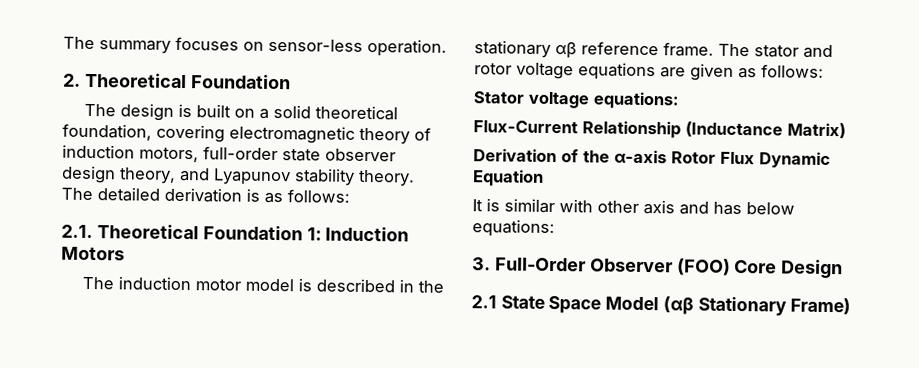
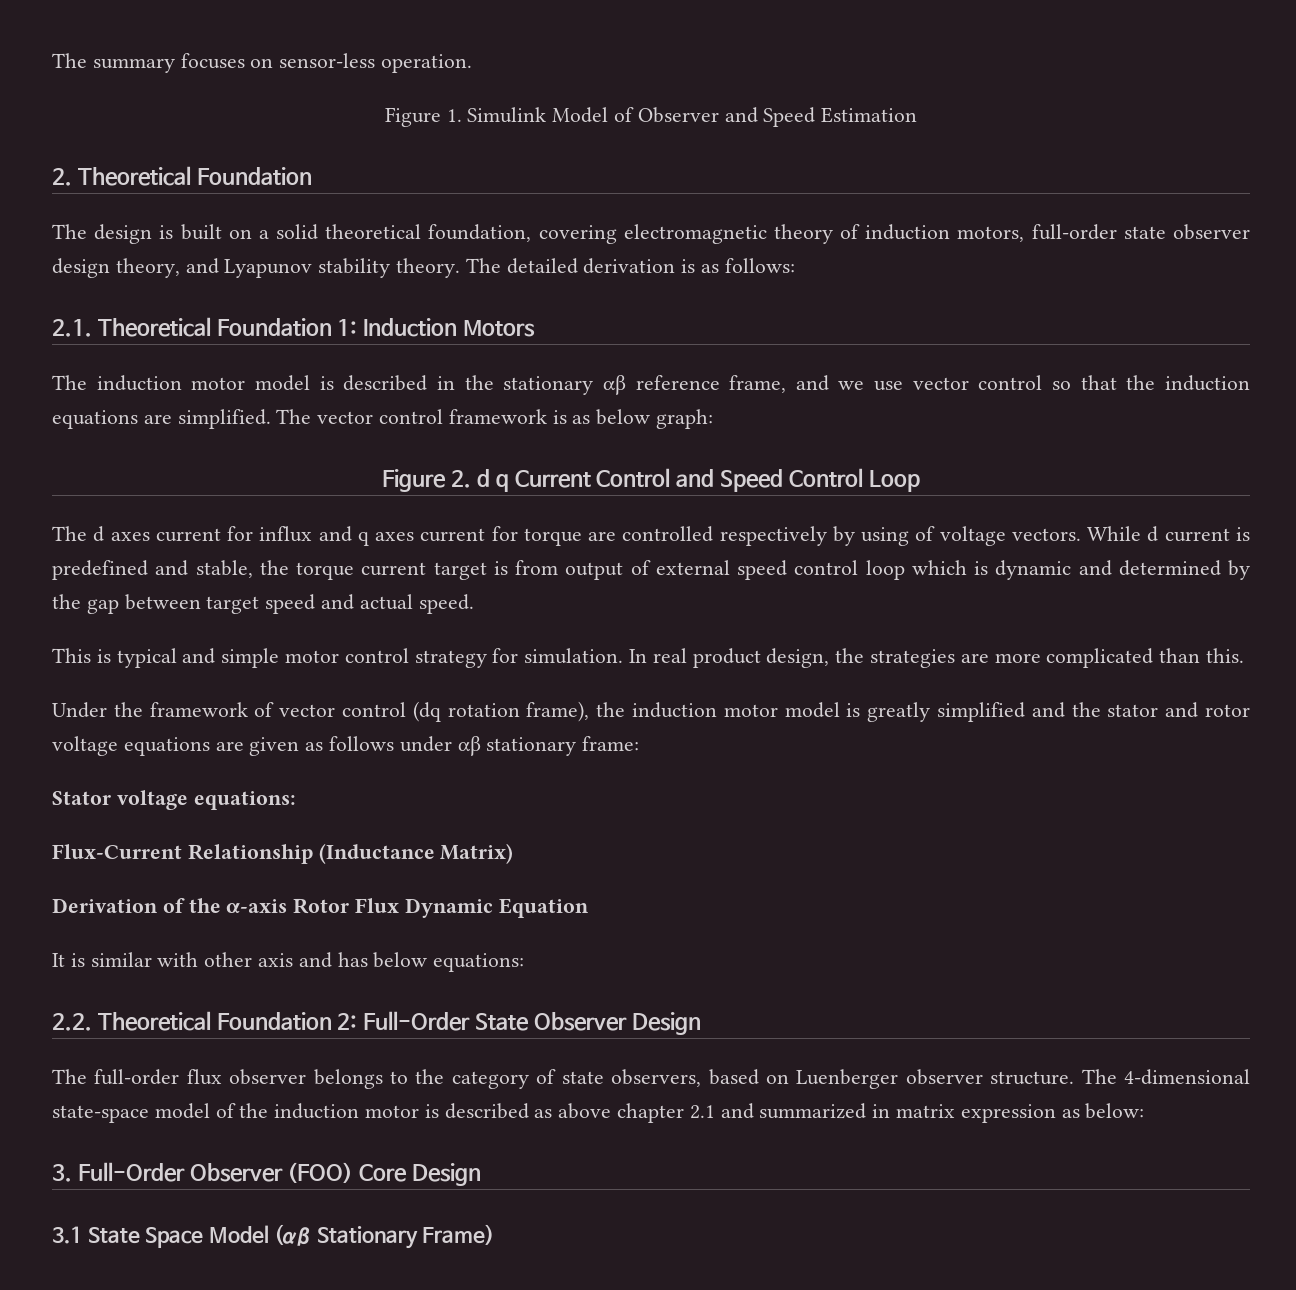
+ Figure 1. Simulink Model of Observer and Speed Estimation
- The induction motor model is described in the stationary αβ reference frame. The stator and rotor voltage equations are given as follows:
+ The induction motor model is described in the stationary αβ reference frame, and we use vector control so that the induction equations are simplified. The vector control framework is as below graph:
+ Figure 2. d q Current Control and Speed Control Loop
+ The d axes current for influx and q axes current for torque are controlled respectively by using of voltage vectors. While d current is predefined and stable, the torque current target is from output of external speed control loop which is dynamic and determined by the gap between target speed and actual speed.
+ This is typical and simple motor control strategy for simulation. In real product design, the strategies are more complicated than this.
+ Under the framework of vector control (dq rotation frame), the induction motor model is greatly simplified and the stator and rotor voltage equations are given as follows under αβ stationary frame:
+ 2.2. Theoretical Foundation 2: Full-Order State Observer Design
+ The full-order flux observer belongs to the category of state observers, based on Luenberger observer structure. The 4-dimensional state-space model of the induction motor is described as above chapter 2.1 and summarized in matrix expression as below:
- 2.1 State Space Model (αβ Stationary Frame)
+ 3.1 State Space Model (αβ Stationary Frame)

